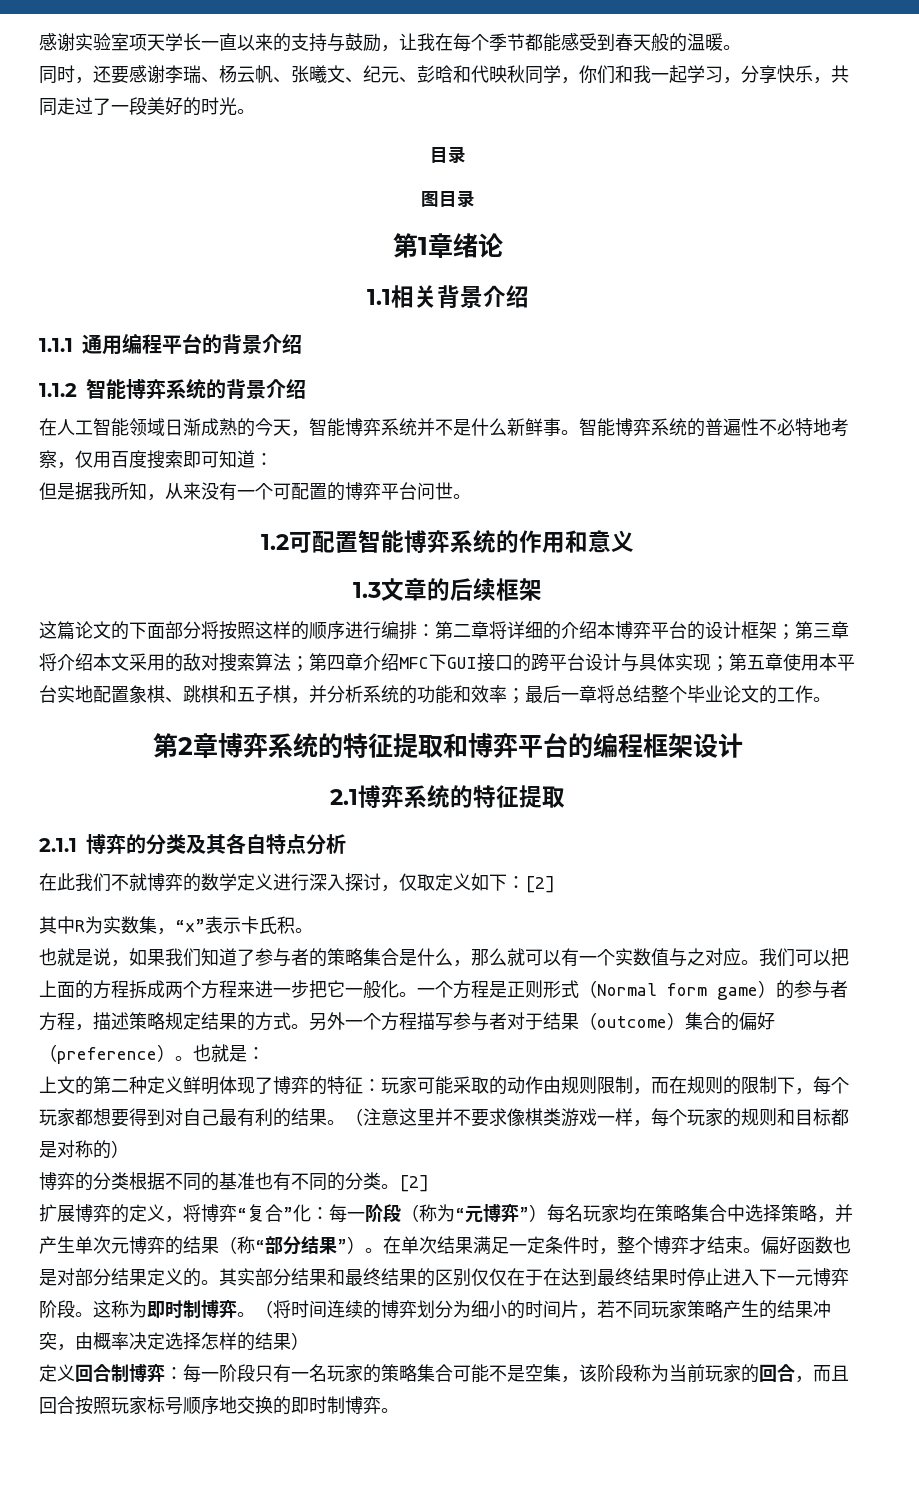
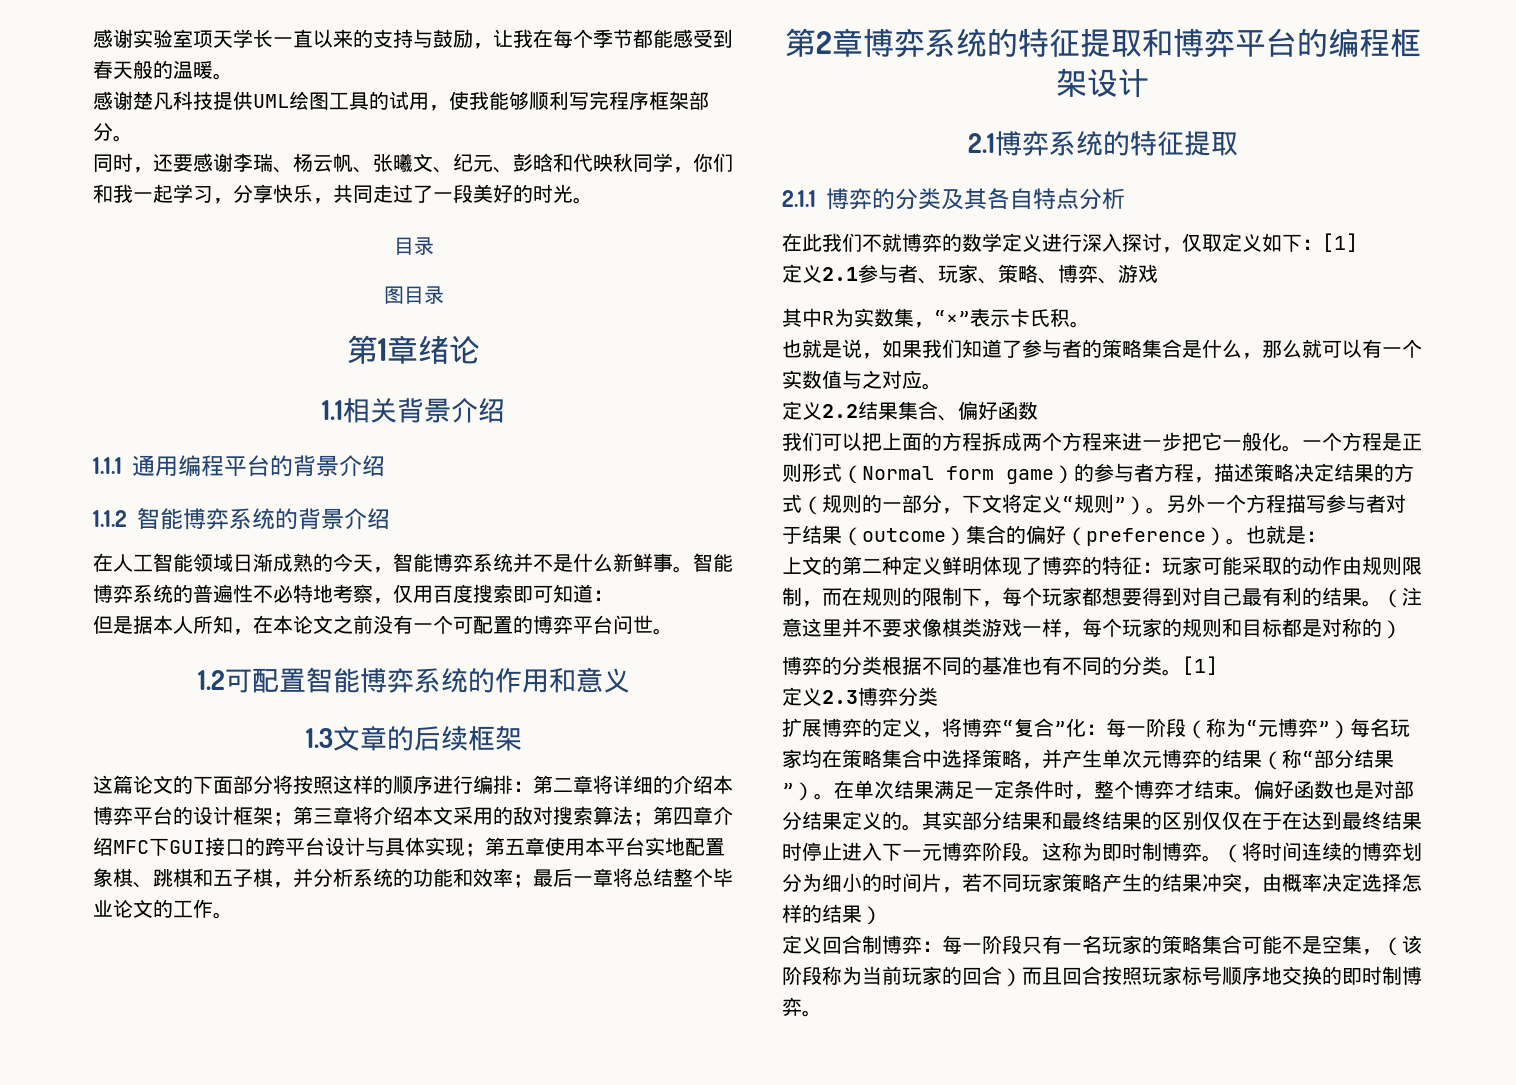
+ 感谢楚凡科技提供UML绘图工具的试用，使我能够顺利写完程序框架部分。
- 但是据我所知，从来没有一个可配置的博弈平台问世。
+ 但是据本人所知，在本论文之前没有一个可配置的博弈平台问世。
- 在此我们不就博弈的数学定义进行深入探讨，仅取定义如下：[2]
+ 在此我们不就博弈的数学定义进行深入探讨，仅取定义如下：[1]
+ 定义2.1参与者、玩家、策略、博弈、游戏
- 也就是说，如果我们知道了参与者的策略集合是什么，那么就可以有一个实数值与之对应。我们可以把上面的方程拆成两个方程来进一步把它一般化。
+ 也就是说，如果我们知道了参与者的策略集合是什么，那么就可以有一个实数值与之对应。
+ 定义2.2结果集合、偏好函数
+ 我们可以把上面的方程拆成两个方程来进一步把它一般化。
- 一个方程是正则形式（Normal form game）的参与者方程，描述策略规定结果的方式。
+ 一个方程是正则形式（Normal form game）的参与者方程，描述策略决定结果的方式（规则的一部分，下文将定义“规则”）。
- 博弈的分类根据不同的基准也有不同的分类。[2]
+ 博弈的分类根据不同的基准也有不同的分类。[1]
+ 定义2.3博弈分类
- 定义回合制博弈：每一阶段只有一名玩家的策略集合可能不是空集，该阶段称为当前玩家的回合，而且回合按照玩家标号顺序地交换的即时制博弈。
+ 定义回合制博弈：每一阶段只有一名玩家的策略集合可能不是空集，（该阶段称为当前玩家的回合）而且回合按照玩家标号顺序地交换的即时制博弈。

